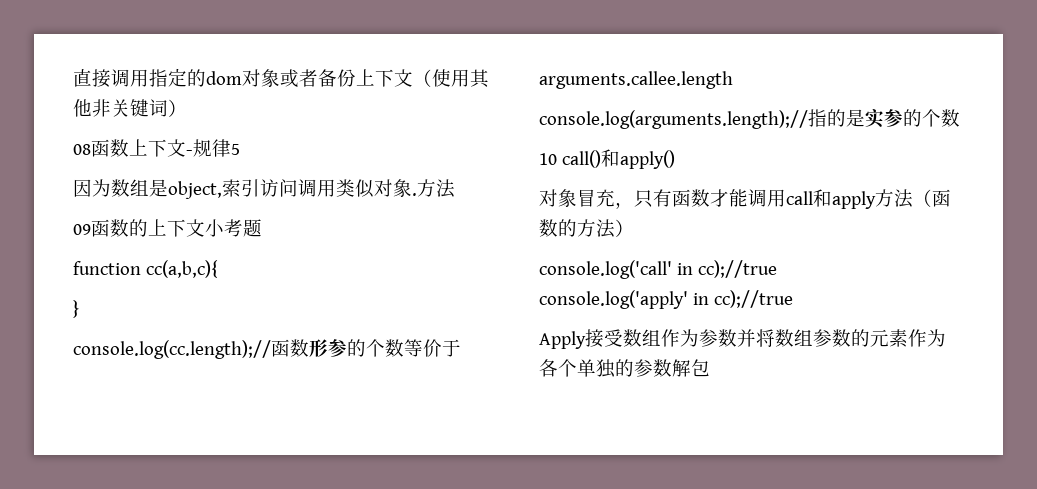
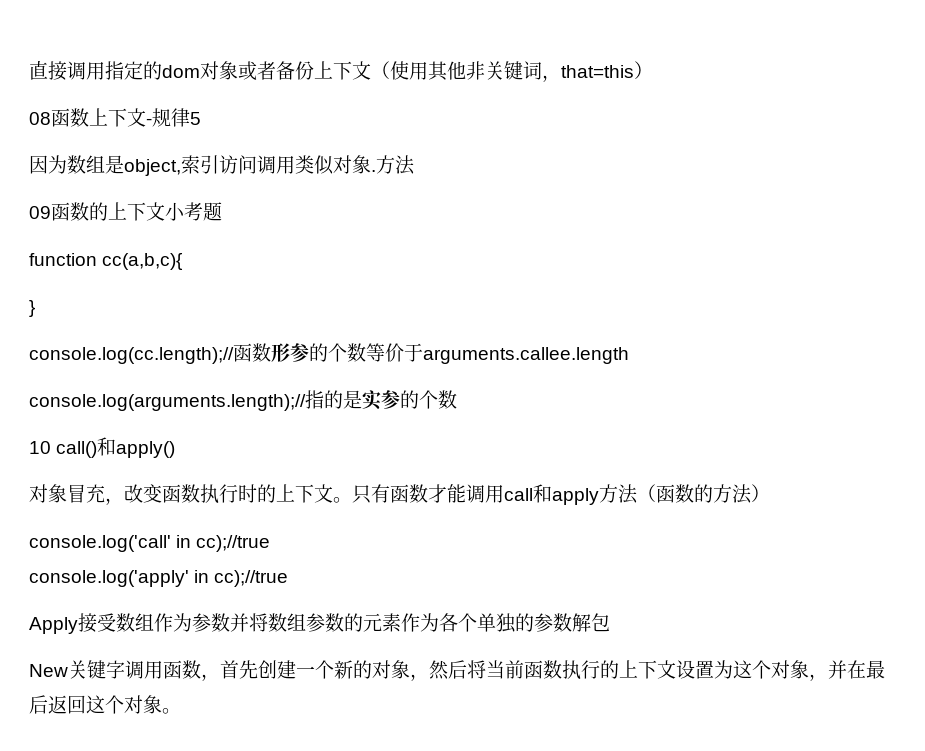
- 直接调用指定的dom对象或者备份上下文（使用其他非关键词）
+ 直接调用指定的dom对象或者备份上下文（使用其他非关键词，that=this）
- 对象冒充，只有函数才能调用call和apply方法（函数的方法）
+ 对象冒充，改变函数执行时的上下文。只有函数才能调用call和apply方法（函数的方法）
+ New关键字调用函数，首先创建一个新的对象，然后将当前函数执行的上下文设置为这个对象，并在最后返回这个对象。

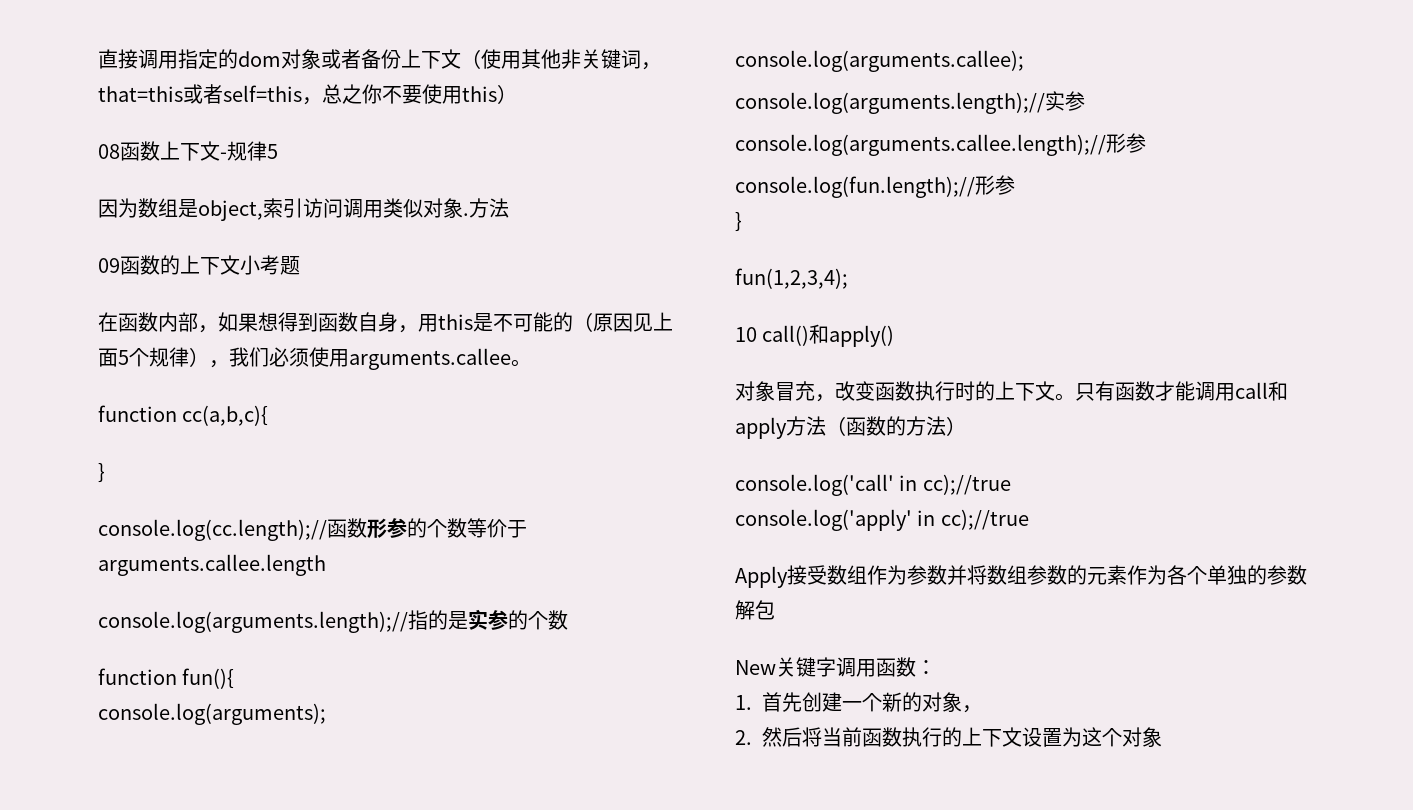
- 直接调用指定的dom对象或者备份上下文（使用其他非关键词，that=this）
+ 直接调用指定的dom对象或者备份上下文（使用其他非关键词，that=this或者self=this，总之你不要使用this）
+ 在函数内部，如果想得到函数自身，用this是不可能的（原因见上面5个规律），我们必须使用arguments.callee。
+ function fun(){
+ console.log(arguments);
+ console.log(arguments.callee);
+ console.log(arguments.length);//实参
+ console.log(arguments.callee.length);//形参
+ console.log(fun.length);//形参
+ }
+ fun(1,2,3,4);
- New关键字调用函数，首先创建一个新的对象，然后将当前函数执行的上下文设置为这个对象，并在最后返回这个对象。
+ New关键字调用函数：
+ 1.首先创建一个新的对象，
+ 2.然后将当前函数执行的上下文设置为这个对象

